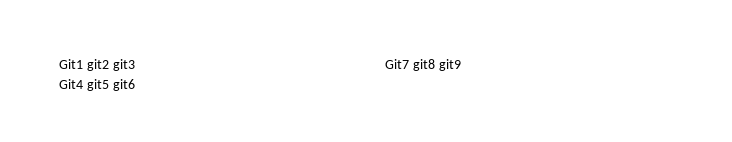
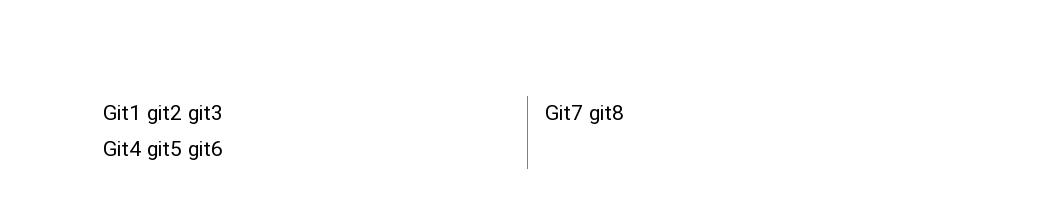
- Git7 git8 git9
+ Git7 git8

